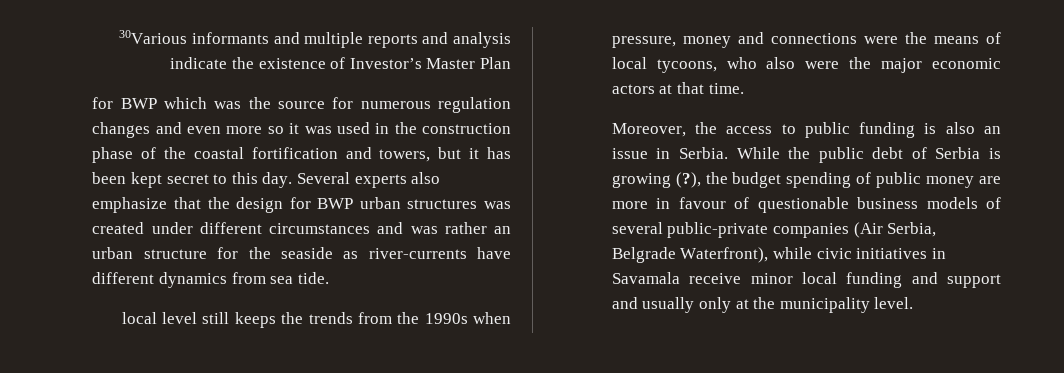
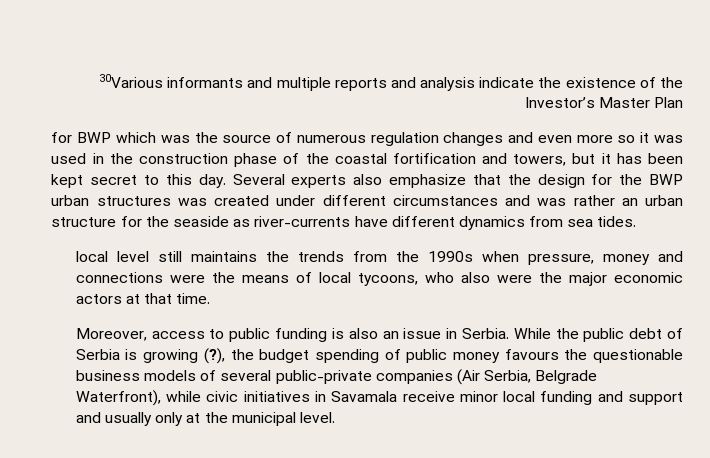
- 30Various informants and multiple reports and analysis indicate the existence of Investor’s Master Plan
+ 30Various informants and multiple reports and analysis indicate the existence of the Investor’s Master Plan
- for BWP which was the source for numerous regulation changes and even more so it was used in the construction phase of the coastal fortification and towers, but it has been kept secret to this day.
+ for BWP which was the source of numerous regulation changes and even more so it was used in the construction phase of the coastal fortification and towers, but it has been kept secret to this day.
- Several experts also emphasize that the design for BWP urban structures was created under different circumstances and was rather an urban structure for the seaside as river-currents have different dynamics from sea tide.
+ Several experts also emphasize that the design for the BWP urban structures was created under different circumstances and was rather an urban structure for the seaside as river-currents have different dynamics from sea tides.
- local level still keeps the trends from the 1990s when pressure, money and connections were the means of local tycoons, who also were the major economic actors at that time.
+ local level still maintains the trends from the 1990s when pressure, money and connections were the means of local tycoons, who also were the major economic actors at that time.
- Moreover, the access to public funding is also an issue in Serbia.
+ Moreover, access to public funding is also an issue in Serbia.
- While the public debt of Serbia is growing (?), the budget spending of public money are more in favour of questionable business models of several public-private companies (Air Serbia, Belgrade Waterfront), while civic initiatives in Savamala receive minor local funding and support and usually only at the municipality level.
+ While the public debt of Serbia is growing (?), the budget spending of public money favours the questionable business models of several public-private companies (Air Serbia, Belgrade Waterfront), while civic initiatives in Savamala receive minor local funding and support and usually only at the municipal level.

